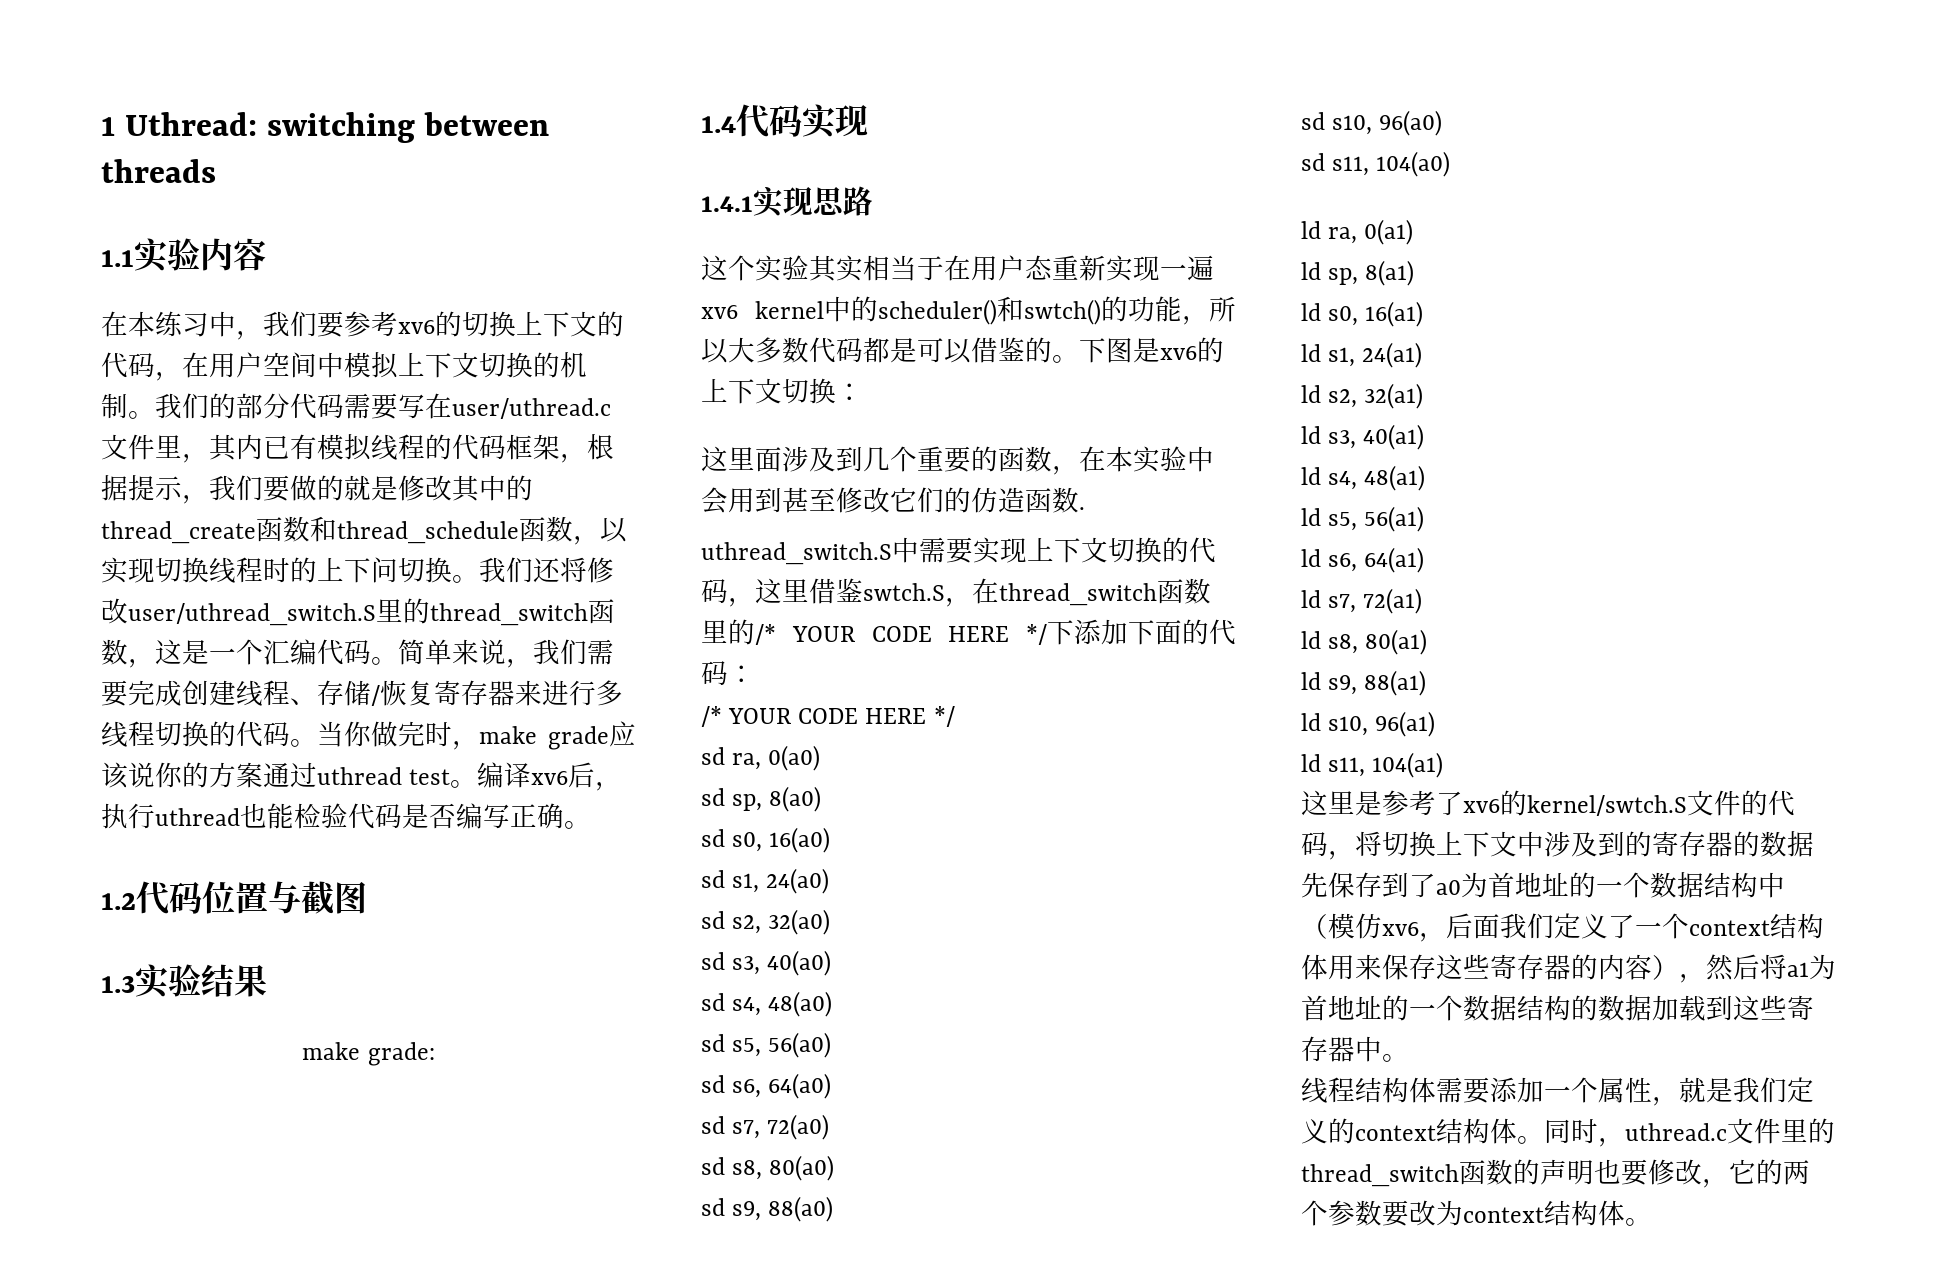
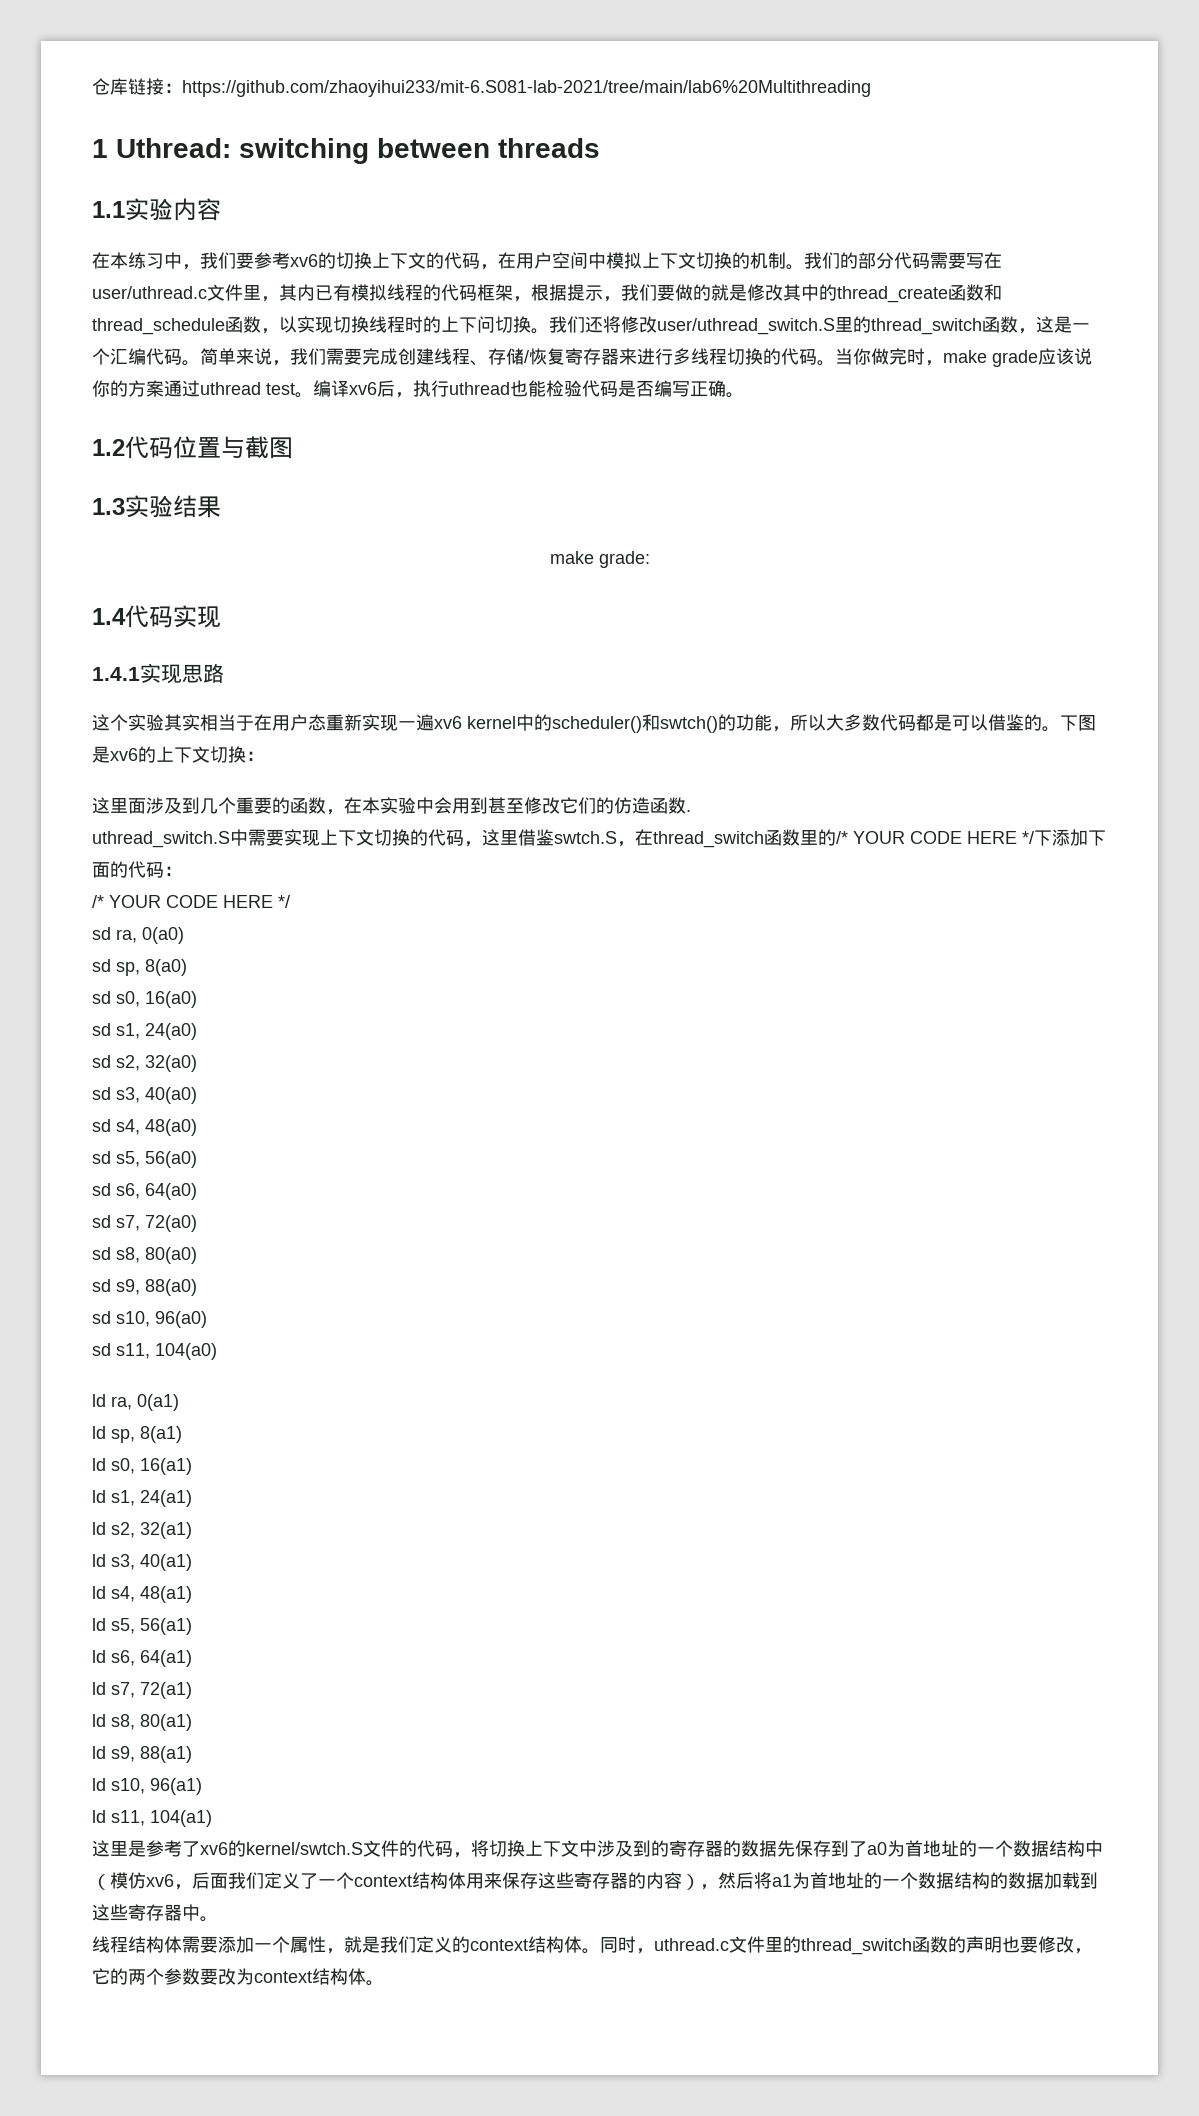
+ 仓库链接：https://github.com/zhaoyihui233/mit-6.S081-lab-2021/tree/main/lab6%20Multithreading

